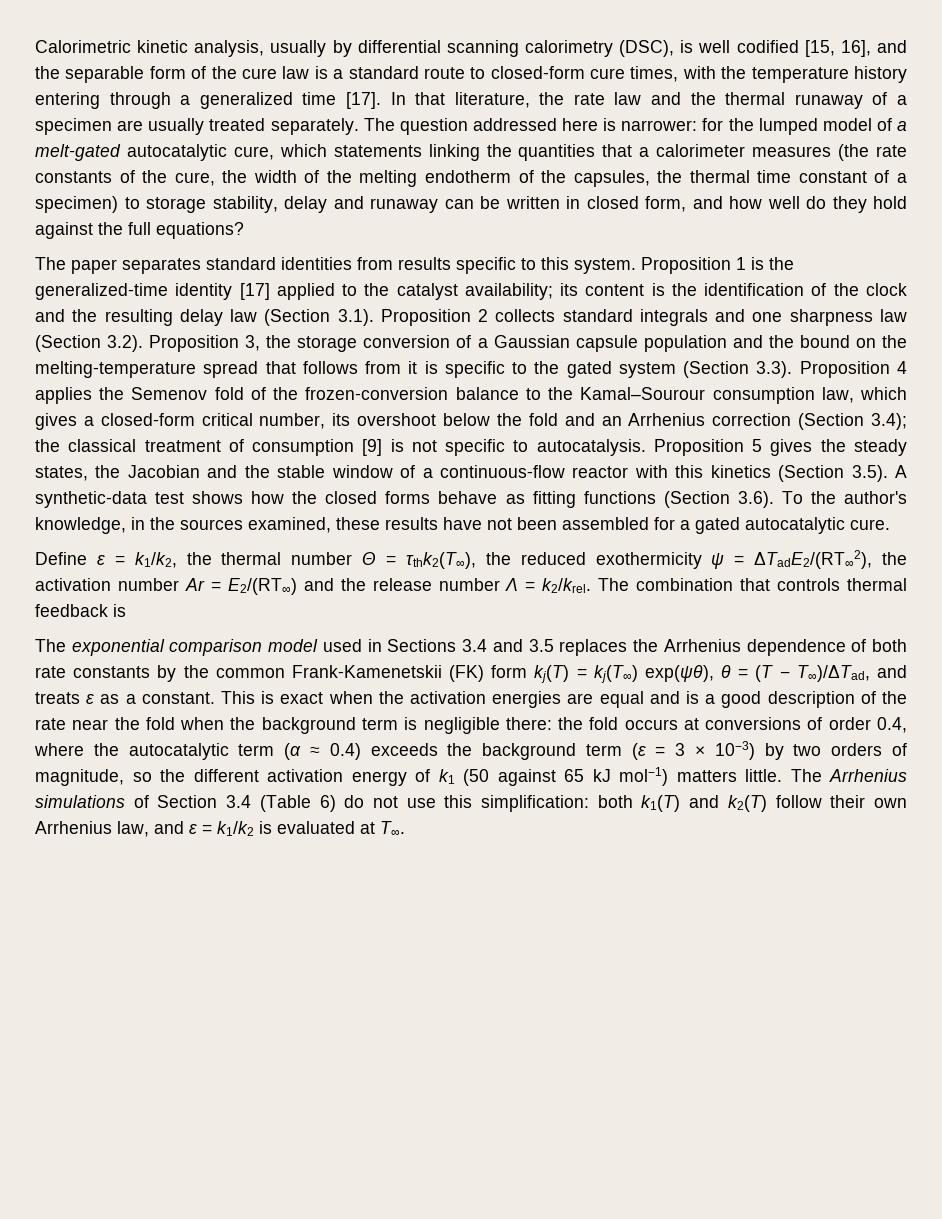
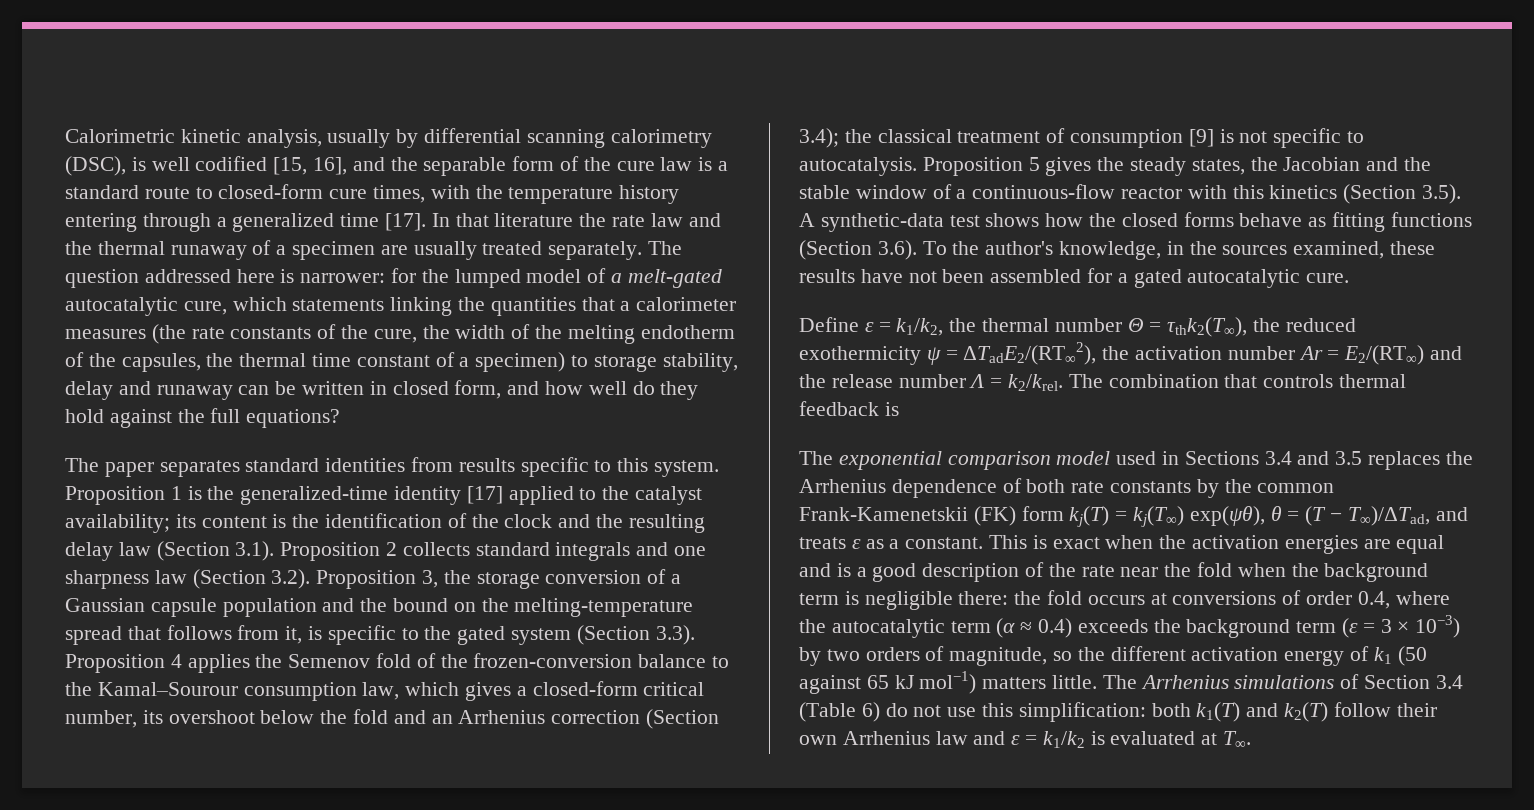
- In that literature, the rate law and the thermal runaway of a specimen are usually treated separately.
+ In that literature the rate law and the thermal runaway of a specimen are usually treated separately.
- its content is the identification of the clock and the resulting delay law (Section 3.1). Proposition 2 collects standard integrals and one sharpness law (Section 3.2). Proposition 3, the storage conversion of a Gaussian capsule population and the bound on the melting-temperature spread that follows from it is specific to the gated system (Section 3.3). Proposition 4 applies the Semenov fold of the frozen-conversion balance to the Kamal–Sourour consumption law, which gives a closed-form critical number, its overshoot below the fold and an Arrhenius correction (Section 3.4);
+ its content is the identification of the clock and the resulting delay law (Section 3.1). Proposition 2 collects standard integrals and one sharpness law (Section 3.2). Proposition 3, the storage conversion of a Gaussian capsule population and the bound on the melting-temperature spread that follows from it, is specific to the gated system (Section 3.3). Proposition 4 applies the Semenov fold of the frozen-conversion balance to the Kamal–Sourour consumption law, which gives a closed-form critical number, its overshoot below the fold and an Arrhenius correction (Section 3.4);
- The Arrhenius simulations of Section 3.4 (Table 6) do not use this simplification: both k1(T) and k2(T) follow their own Arrhenius law, and ε = k1/k2 is evaluated at T∞.
+ The Arrhenius simulations of Section 3.4 (Table 6) do not use this simplification: both k1(T) and k2(T) follow their own Arrhenius law and ε = k1/k2 is evaluated at T∞.

